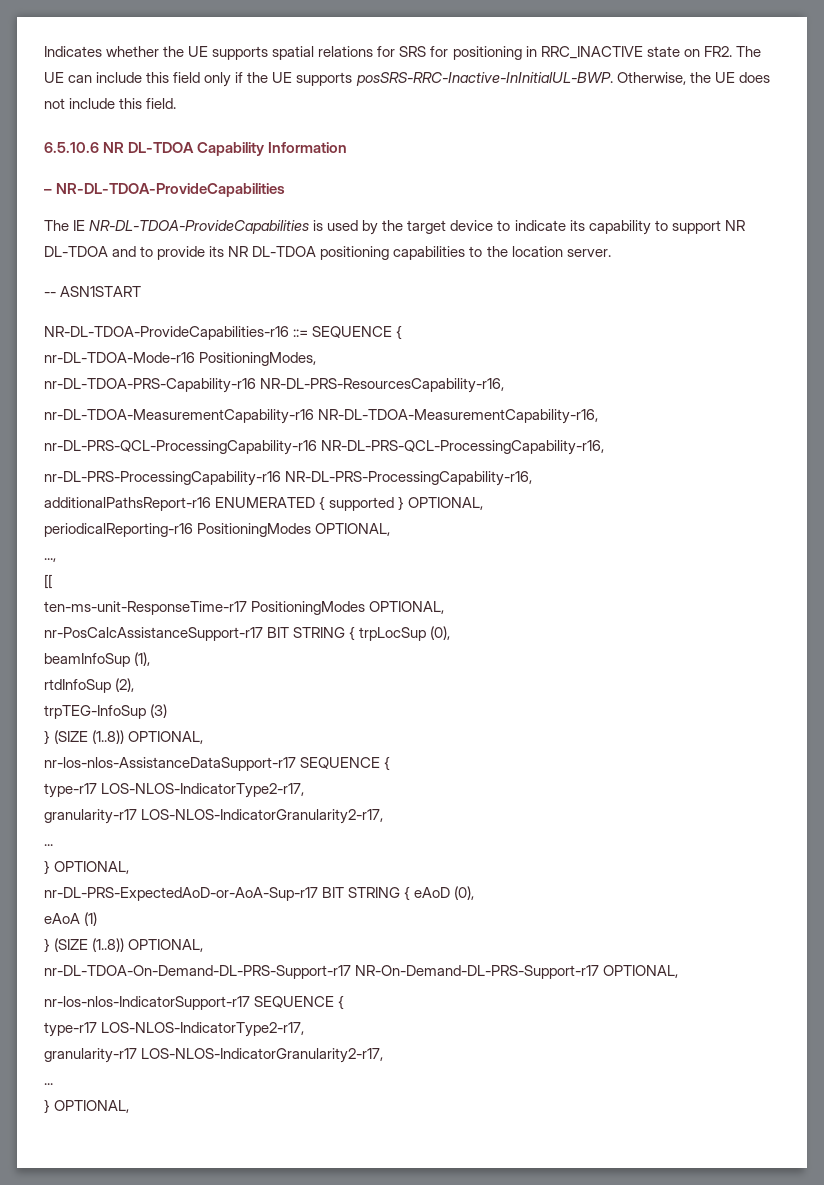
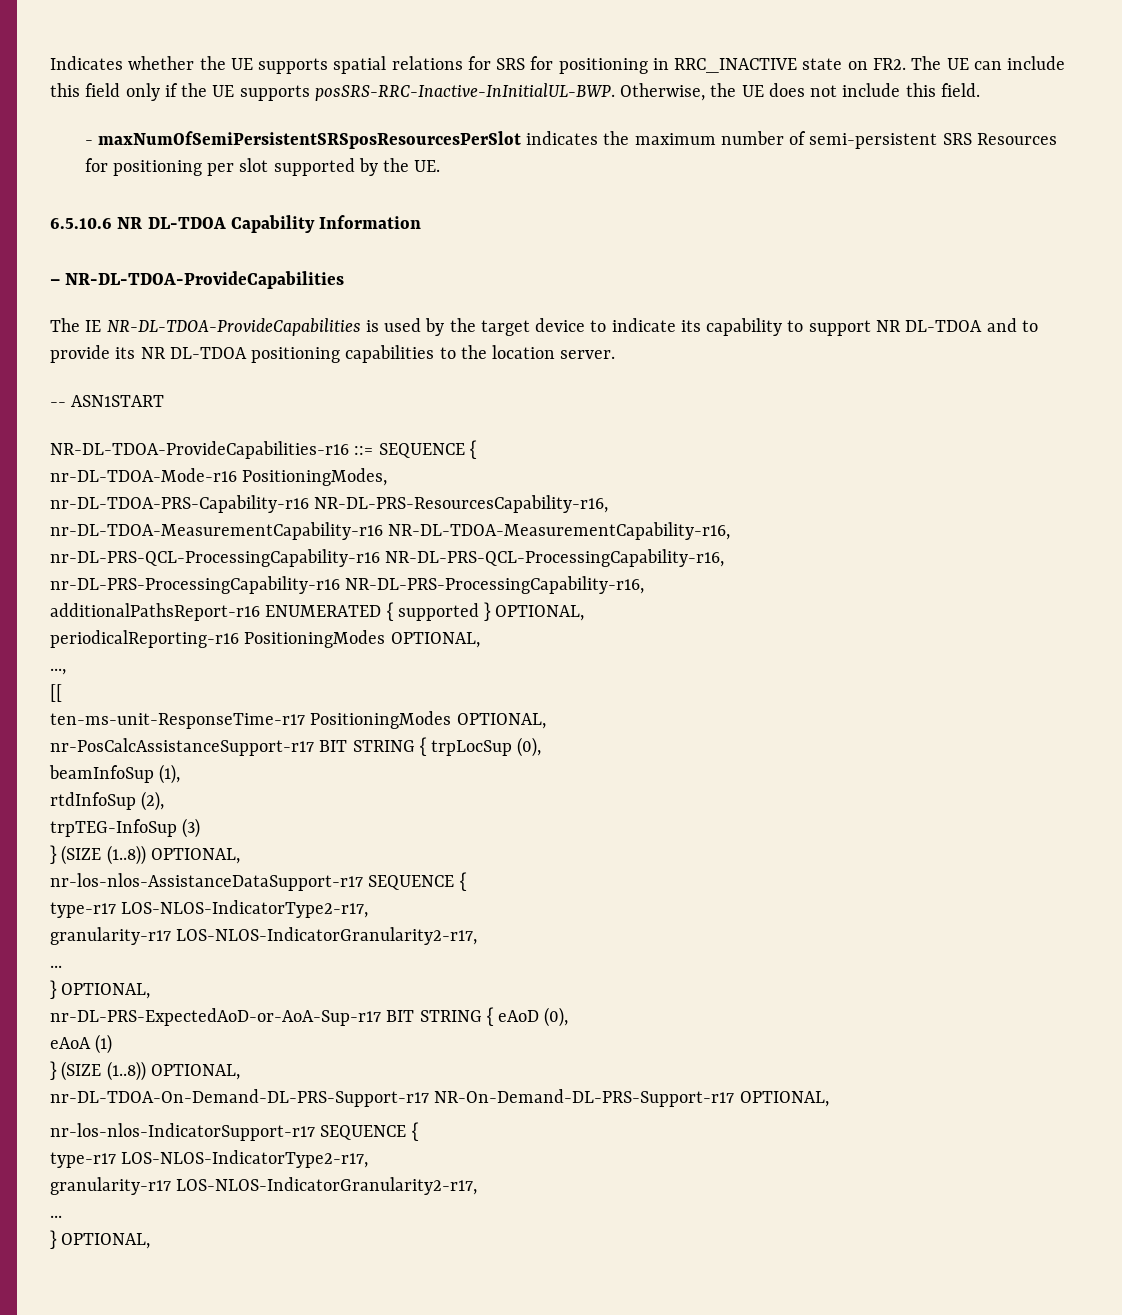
+ - maxNumOfSemiPersistentSRSposResourcesPerSlot indicates the maximum number of semi-persistent SRS Resources for positioning per slot supported by the UE.

